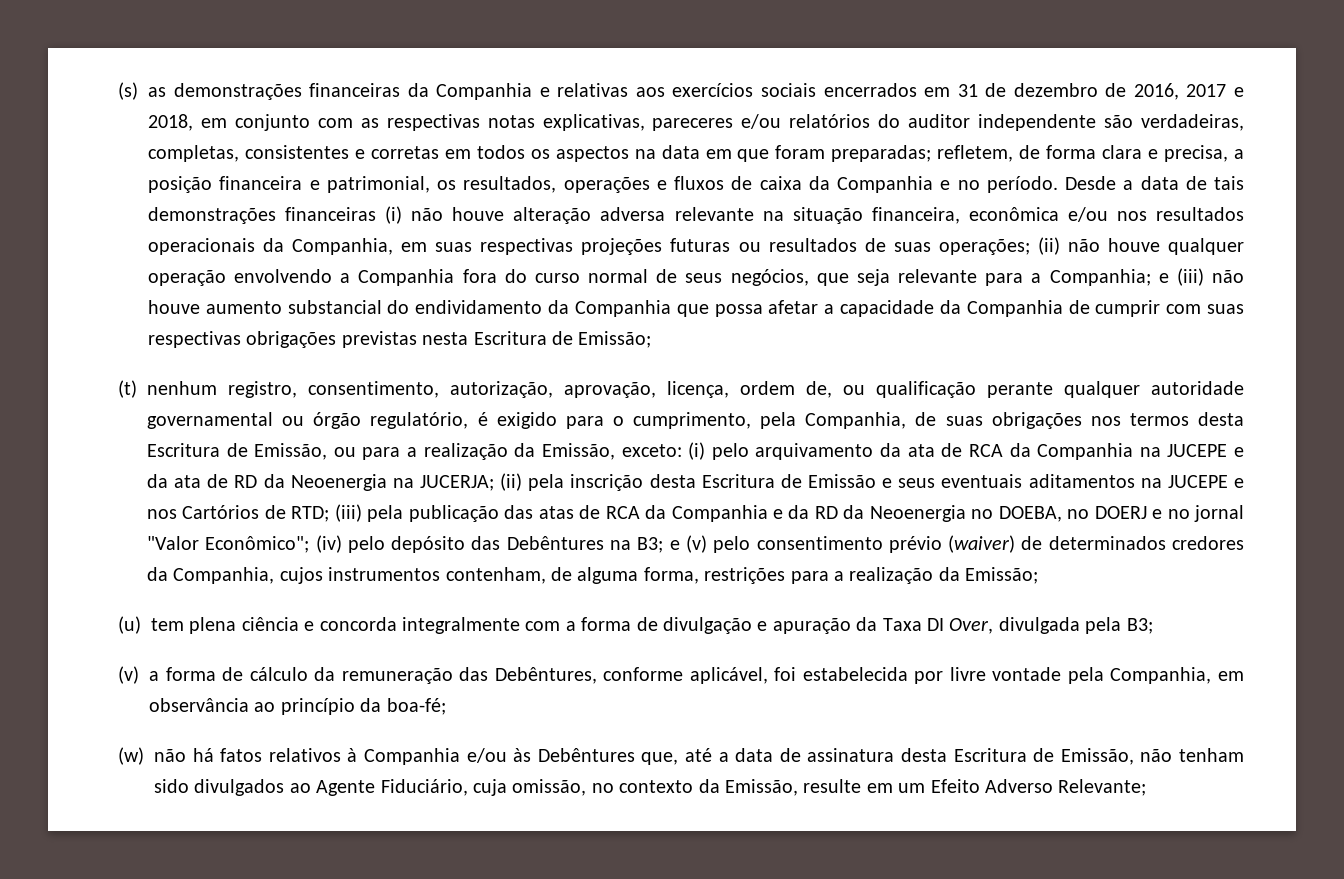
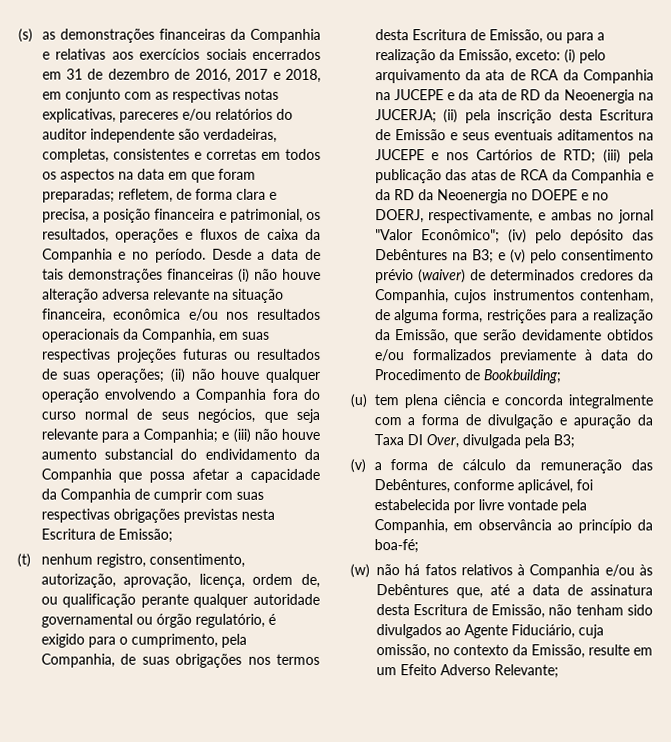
- (iii) pela publicação das atas de RCA da Companhia e da RD da Neoenergia no DOEBA, no DOERJ e no jornal "Valor Econômico";
+ (iii) pela publicação das atas de RCA da Companhia e da RD da Neoenergia no DOEPE e no DOERJ, respectivamente, e ambas no jornal "Valor Econômico";
- e (v) pelo consentimento prévio (waiver) de determinados credores da Companhia, cujos instrumentos contenham, de alguma forma, restrições para a realização da Emissão;
+ e (v) pelo consentimento prévio (waiver) de determinados credores da Companhia, cujos instrumentos contenham, de alguma forma, restrições para a realização da Emissão, que serão devidamente obtidos e/ou formalizados previamente à data do Procedimento de Bookbuilding;

